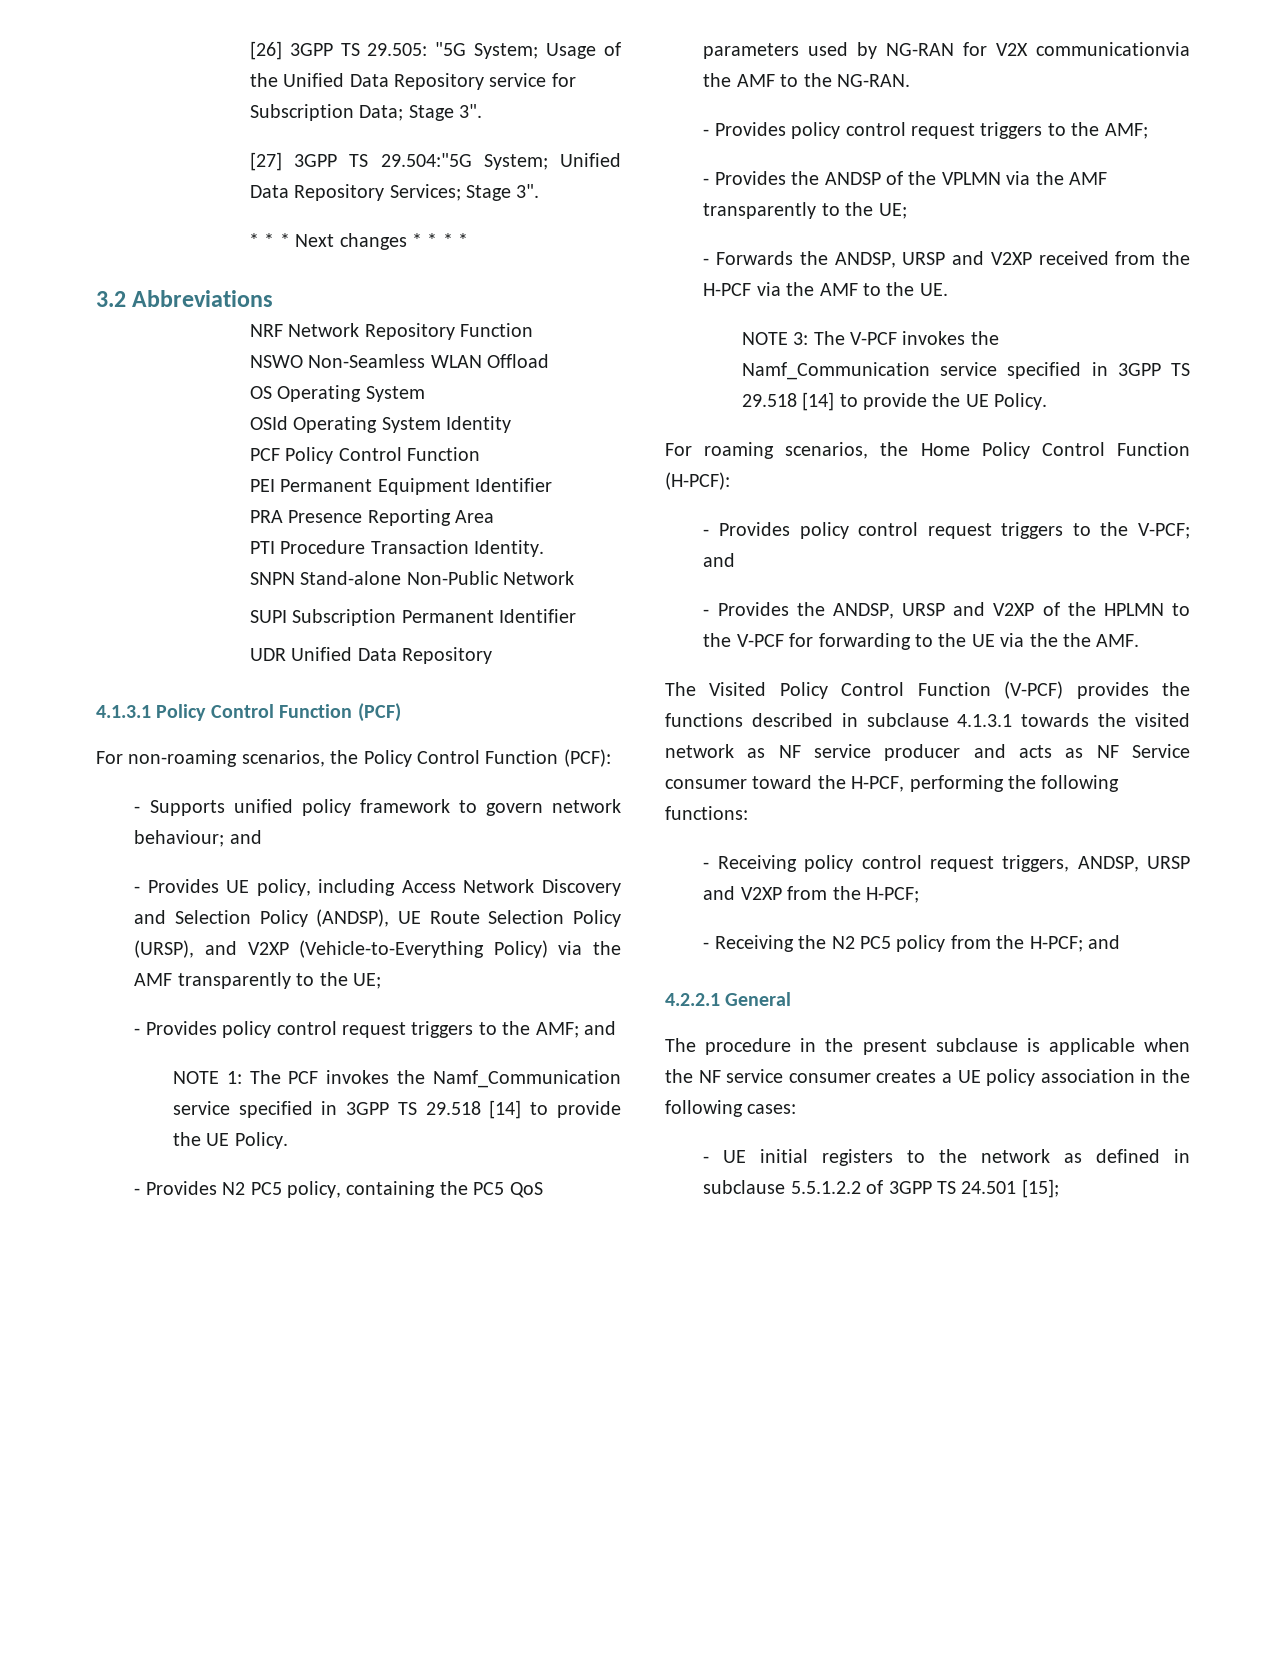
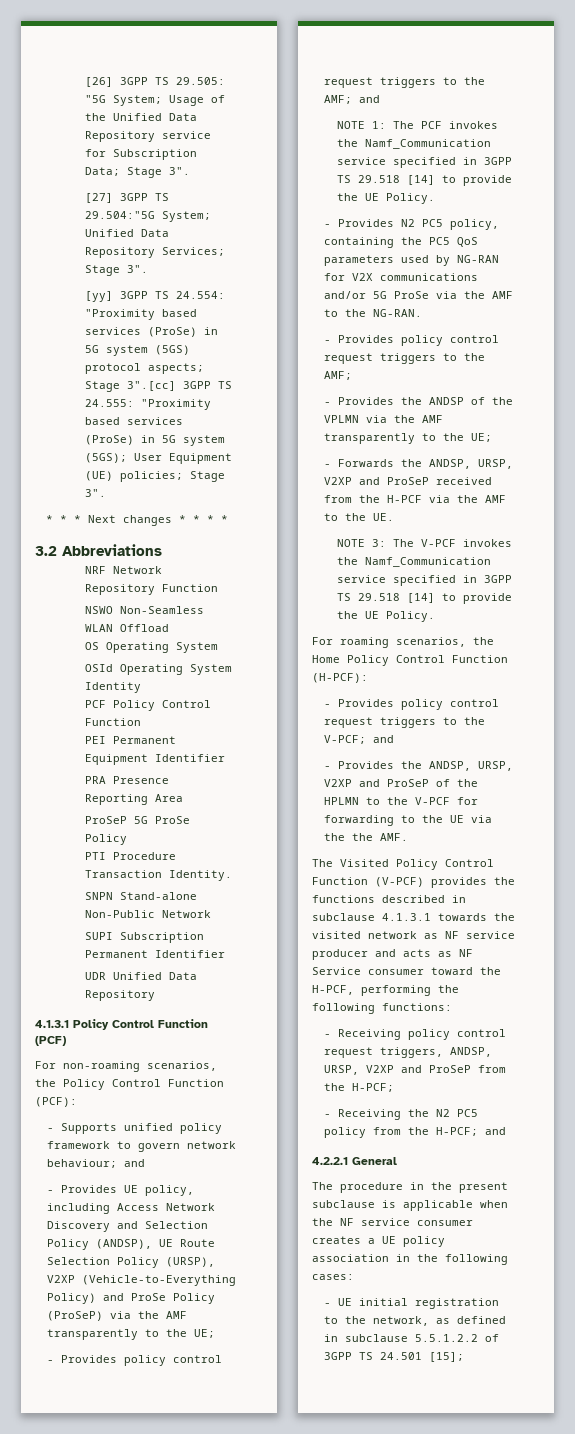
+ [yy] 3GPP TS 24.554: "Proximity based services (ProSe) in 5G system (5GS) protocol aspects; Stage 3".[cc] 3GPP TS 24.555: "Proximity based services (ProSe) in 5G system (5GS); User Equipment (UE) policies; Stage 3".
+ ProSeP 5G ProSe Policy
- - Provides UE policy, including Access Network Discovery and Selection Policy (ANDSP), UE Route Selection Policy (URSP), and V2XP (Vehicle-to-Everything Policy) via the AMF transparently to the UE;
+ - Provides UE policy, including Access Network Discovery and Selection Policy (ANDSP), UE Route Selection Policy (URSP), V2XP (Vehicle-to-Everything Policy) and ProSe Policy (ProSeP) via the AMF transparently to the UE;
- - Provides N2 PC5 policy, containing the PC5 QoS parameters used by NG-RAN for V2X communicationvia the AMF to the NG-RAN.
+ - Provides N2 PC5 policy, containing the PC5 QoS parameters used by NG-RAN for V2X communications and/or 5G ProSe via the AMF to the NG-RAN.
- - Forwards the ANDSP, URSP and V2XP received from the H-PCF via the AMF to the UE.
+ - Forwards the ANDSP, URSP, V2XP and ProSeP received from the H-PCF via the AMF to the UE.
- - Provides the ANDSP, URSP and V2XP of the HPLMN to the V-PCF for forwarding to the UE via the the AMF.
+ - Provides the ANDSP, URSP, V2XP and ProSeP of the HPLMN to the V-PCF for forwarding to the UE via the the AMF.
- - Receiving policy control request triggers, ANDSP, URSP and V2XP from the H-PCF;
+ - Receiving policy control request triggers, ANDSP, URSP, V2XP and ProSeP from the H-PCF;
- - UE initial registers to the network as defined in subclause 5.5.1.2.2 of 3GPP TS 24.501 [15];
+ - UE initial registration to the network, as defined in subclause 5.5.1.2.2 of 3GPP TS 24.501 [15];

